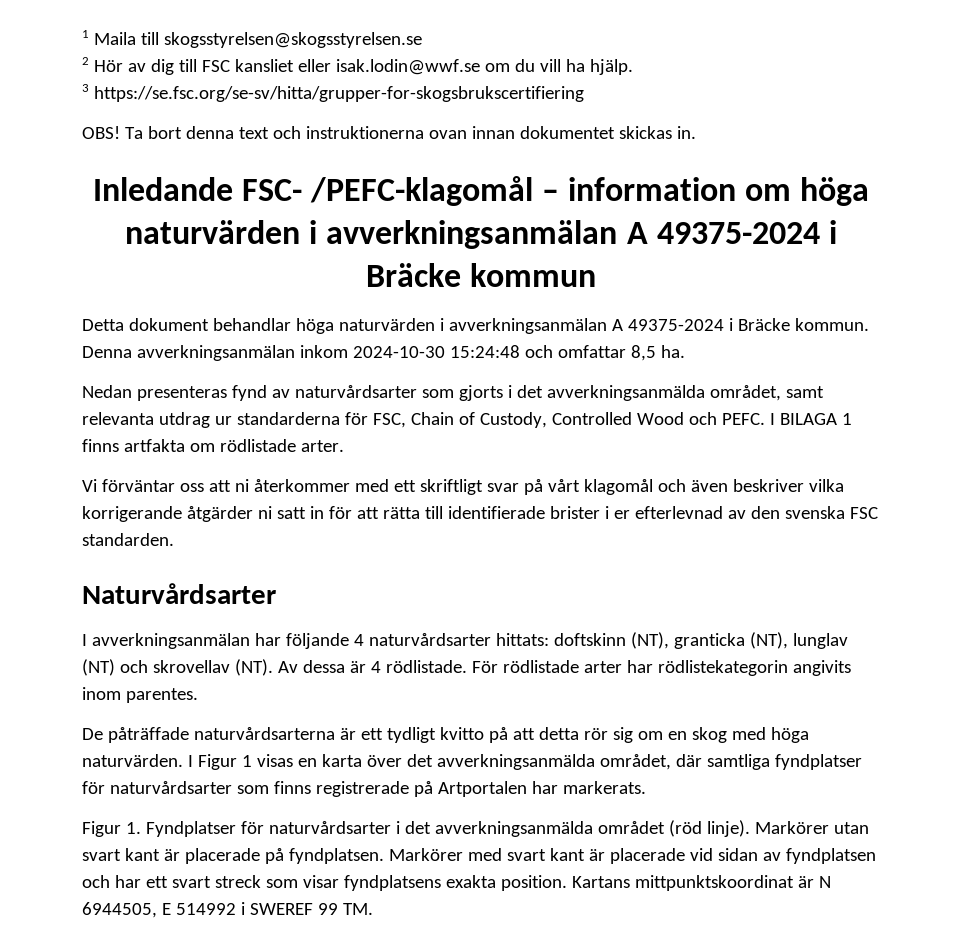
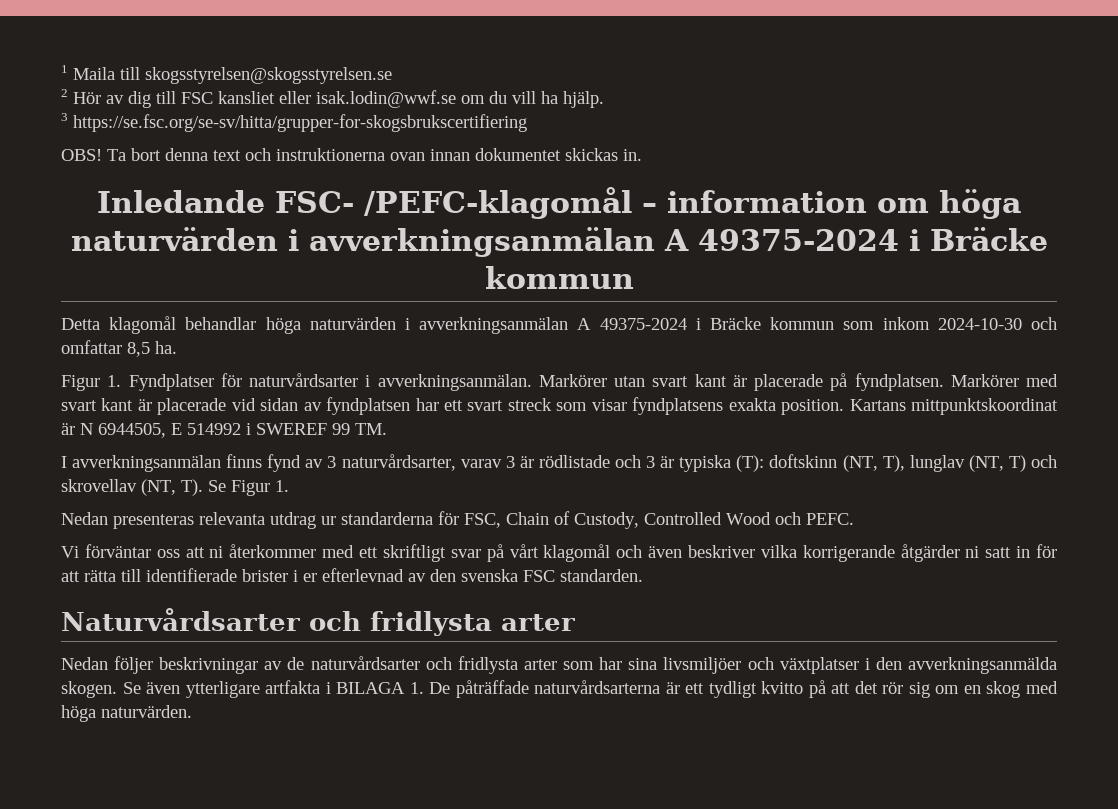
- Detta dokument behandlar höga naturvärden i avverkningsanmälan A 49375-2024 i Bräcke kommun. Denna avverkningsanmälan inkom 2024-10-30 15:24:48 och omfattar 8,5 ha.
+ Detta klagomål behandlar höga naturvärden i avverkningsanmälan A 49375-2024 i Bräcke kommun som inkom 2024-10-30 och omfattar 8,5 ha.
- Nedan presenteras fynd av naturvårdsarter som gjorts i det avverkningsanmälda området, samt relevanta utdrag ur standarderna för FSC, Chain of Custody, Controlled Wood och PEFC. I BILAGA 1 finns artfakta om rödlistade arter.
+ Figur 1. Fyndplatser för naturvårdsarter i avverkningsanmälan. Markörer utan svart kant är placerade på fyndplatsen. Markörer med svart kant är placerade vid sidan av fyndplatsen har ett svart streck som visar fyndplatsens exakta position. Kartans mittpunktskoordinat är N 6944505, E 514992 i SWEREF 99 TM.
+ I avverkningsanmälan finns fynd av 3 naturvårdsarter, varav 3 är rödlistade och 3 är typiska (T): doftskinn (NT, T), lunglav (NT, T) och skrovellav (NT, T). Se Figur 1.
+ Nedan presenteras relevanta utdrag ur standarderna för FSC, Chain of Custody, Controlled Wood och PEFC.
- Naturvårdsarter
- I avverkningsanmälan har följande 4 naturvårdsarter hittats: doftskinn (NT), granticka (NT), lunglav (NT) och skrovellav (NT). Av dessa är 4 rödlistade. För rödlistade arter har rödlistekategorin angivits inom parentes.
- De påträffade naturvårdsarterna är ett tydligt kvitto på att detta rör sig om en skog med höga naturvärden. I Figur 1 visas en karta över det avverkningsanmälda området, där samtliga fyndplatser för naturvårdsarter som finns registrerade på Artportalen har markerats.
- Figur 1. Fyndplatser för naturvårdsarter i det avverkningsanmälda området (röd linje). Markörer utan svart kant är placerade på fyndplatsen. Markörer med svart kant är placerade vid sidan av fyndplatsen och har ett svart streck som visar fyndplatsens exakta position. Kartans mittpunktskoordinat är N 6944505, E 514992 i SWEREF 99 TM.
+ Naturvårdsarter och fridlysta arter
+ Nedan följer beskrivningar av de naturvårdsarter och fridlysta arter som har sina livsmiljöer och växtplatser i den avverkningsanmälda skogen. Se även ytterligare artfakta i BILAGA 1. De påträffade naturvårdsarterna är ett tydligt kvitto på att det rör sig om en skog med höga naturvärden.

